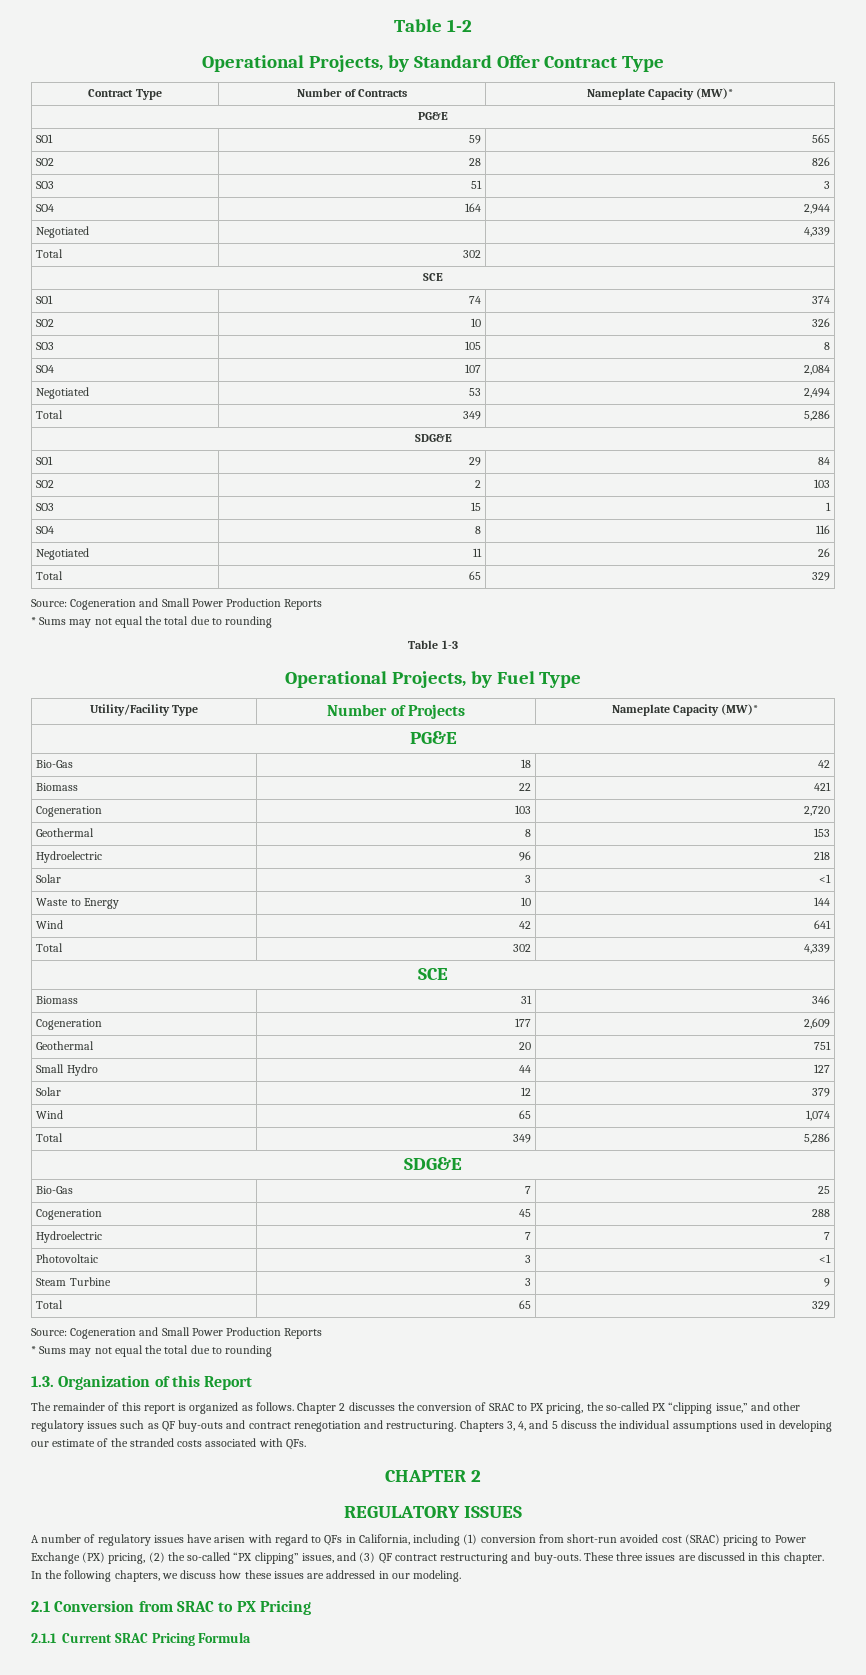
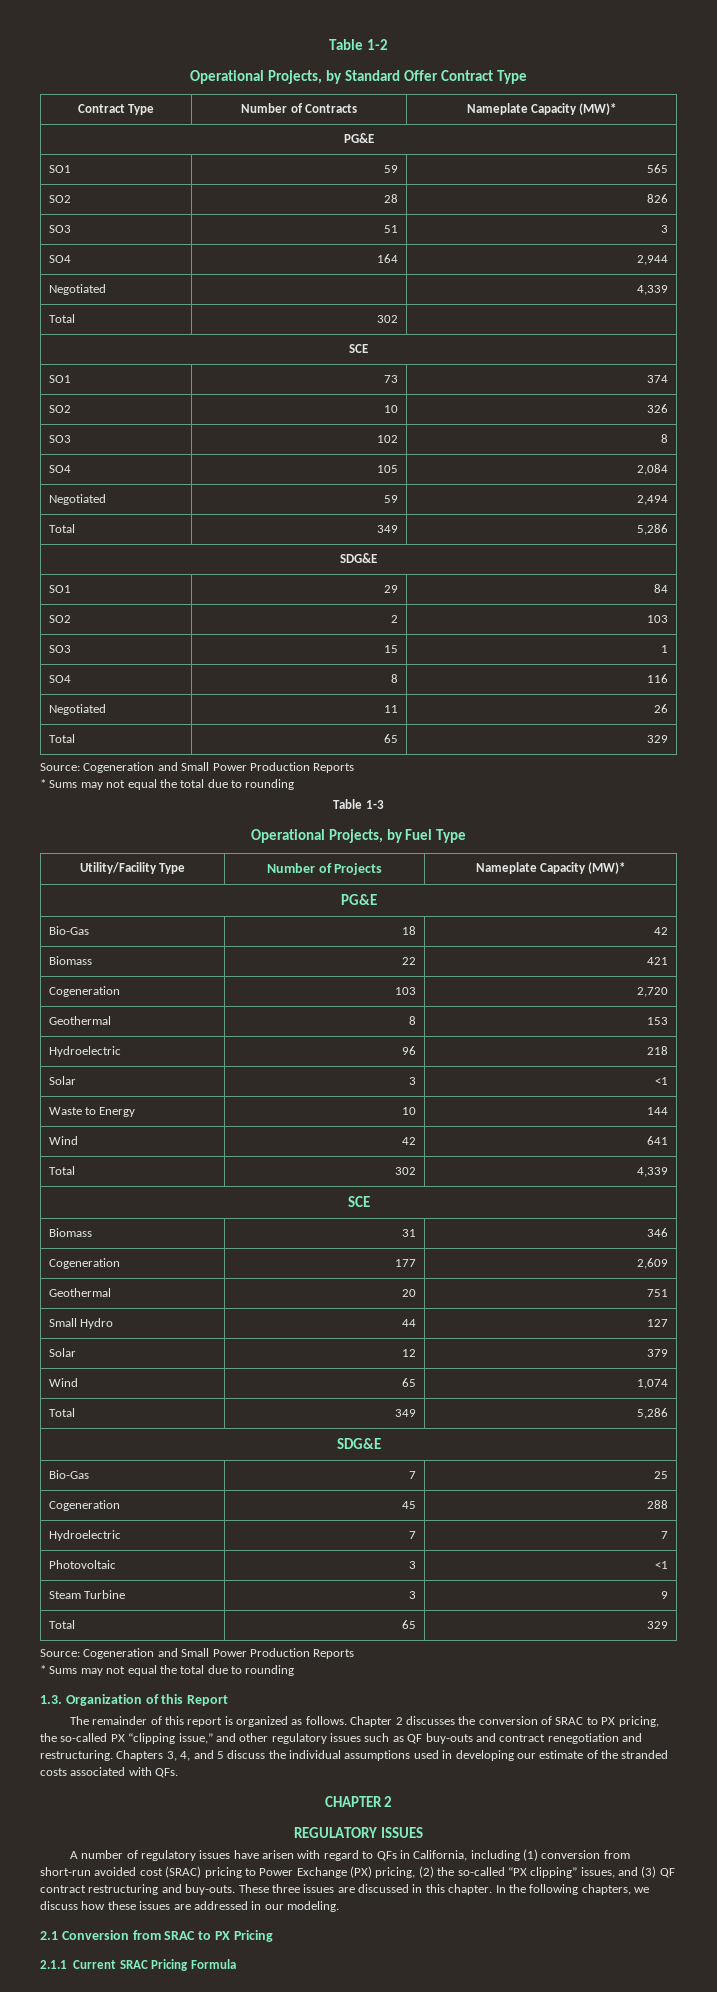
- SO1 | 74 | 374
+ SO1 | 73 | 374
- SO3 | 105 | 8
+ SO3 | 102 | 8
- SO4 | 107 | 2,084
+ SO4 | 105 | 2,084
- Negotiated | 53 | 2,494
+ Negotiated | 59 | 2,494

